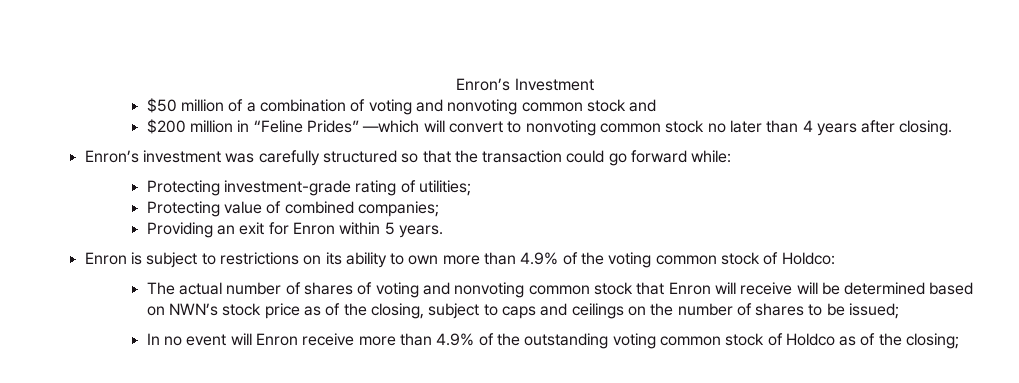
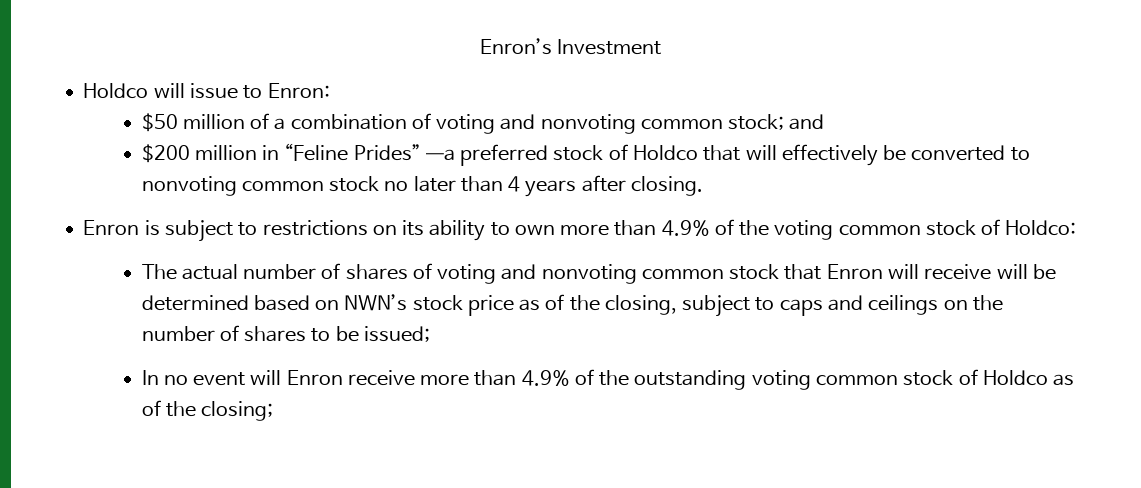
+ Holdco will issue to Enron:
- $50 million of a combination of voting and nonvoting common stock and
+ $50 million of a combination of voting and nonvoting common stock; and
- $200 million in “Feline Prides” —which will convert to nonvoting common stock no later than 4 years after closing.
+ $200 million in “Feline Prides” —a preferred stock of Holdco that will effectively be converted to nonvoting common stock no later than 4 years after closing.
- Enron’s investment was carefully structured so that the transaction could go forward while:
- Protecting investment-grade rating of utilities;
- Protecting value of combined companies;
- Providing an exit for Enron within 5 years.

